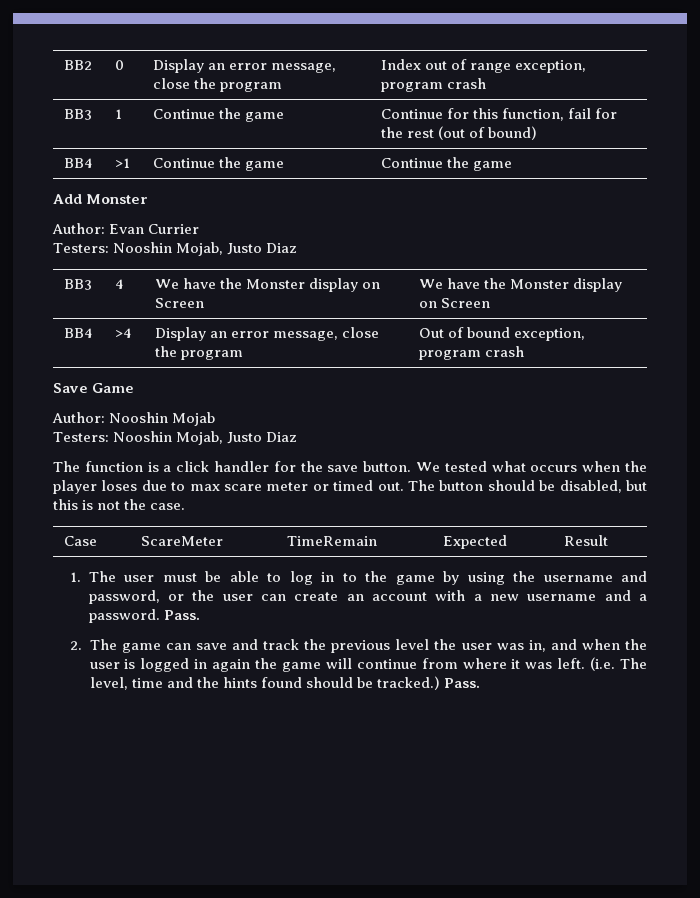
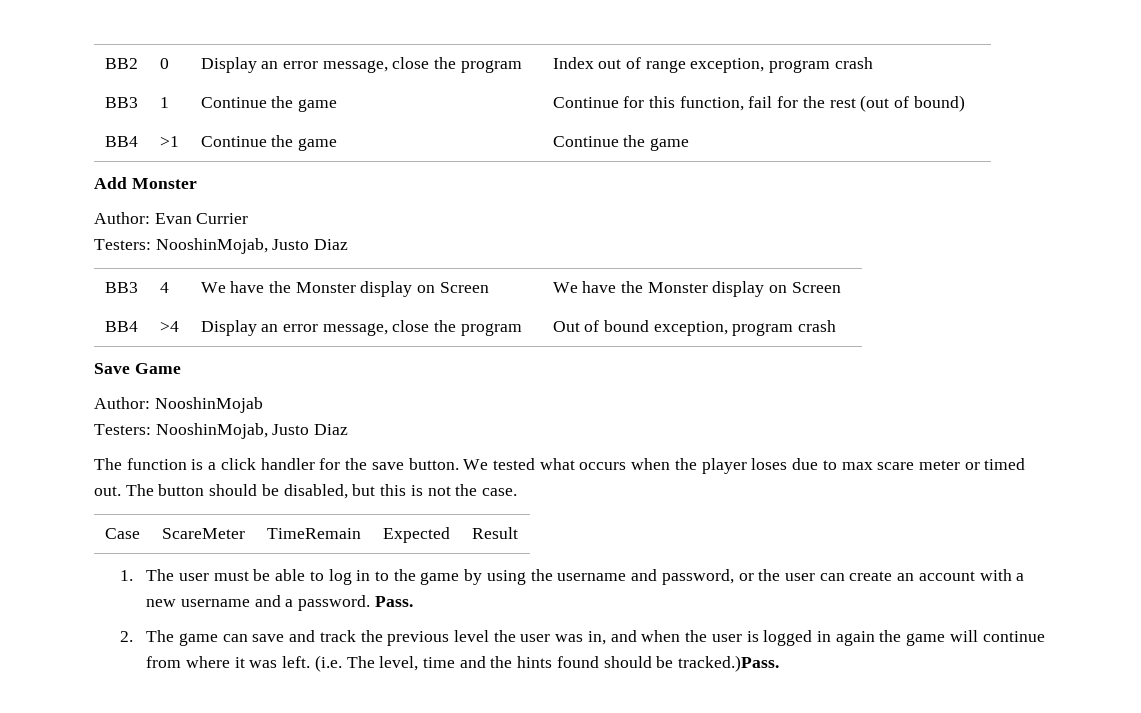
  Author: Evan Currier
- Testers: Nooshin Mojab, Justo Diaz
+ Testers: NooshinMojab, Justo Diaz
- Author: Nooshin Mojab
- Testers: Nooshin Mojab, Justo Diaz
+ Author: NooshinMojab
+ Testers: NooshinMojab, Justo Diaz
- (i.e. The level, time and the hints found should be tracked.) Pass.
+ (i.e. The level, time and the hints found should be tracked.)Pass.

